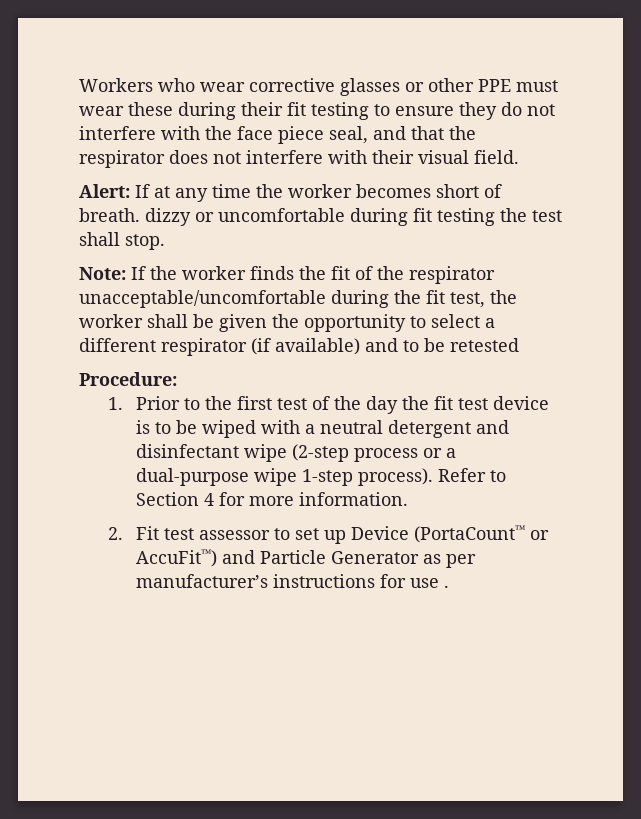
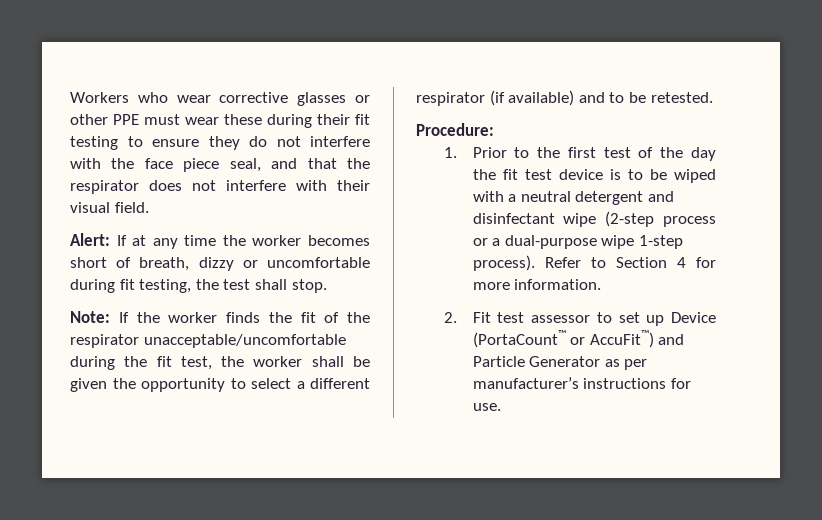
- Alert: If at any time the worker becomes short of breath. dizzy or uncomfortable during fit testing the test shall stop.
+ Alert: If at any time the worker becomes short of breath, dizzy or uncomfortable during fit testing, the test shall stop.
- Note: If the worker finds the fit of the respirator unacceptable/uncomfortable during the fit test, the worker shall be given the opportunity to select a different respirator (if available) and to be retested
+ Note: If the worker finds the fit of the respirator unacceptable/uncomfortable during the fit test, the worker shall be given the opportunity to select a different respirator (if available) and to be retested.
- 2. Fit test assessor to set up Device (PortaCount™ or AccuFit™) and Particle Generator as per manufacturer’s instructions for use .
+ 2. Fit test assessor to set up Device (PortaCount™ or AccuFit™) and Particle Generator as per manufacturer’s instructions for use.

